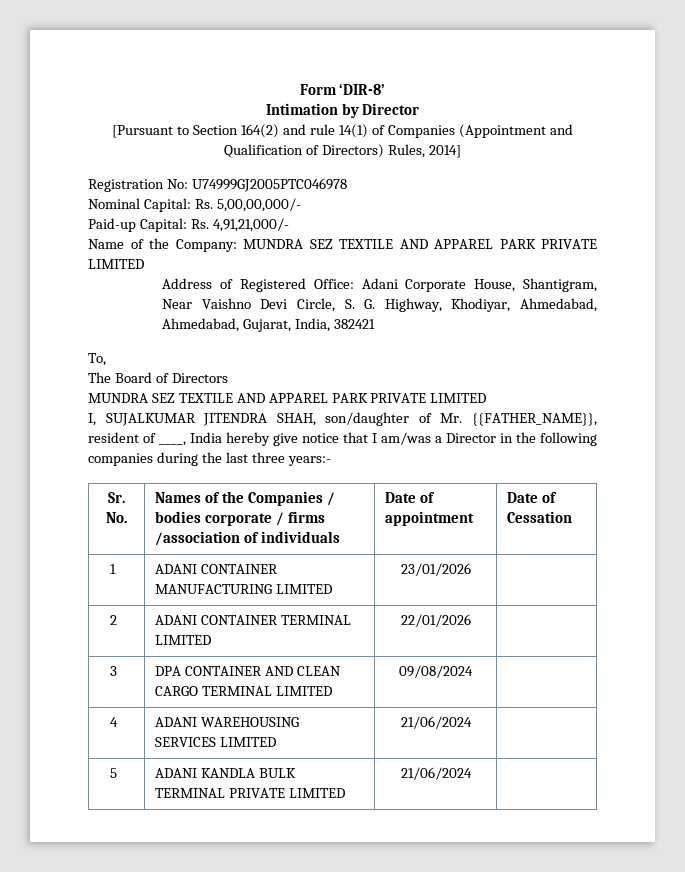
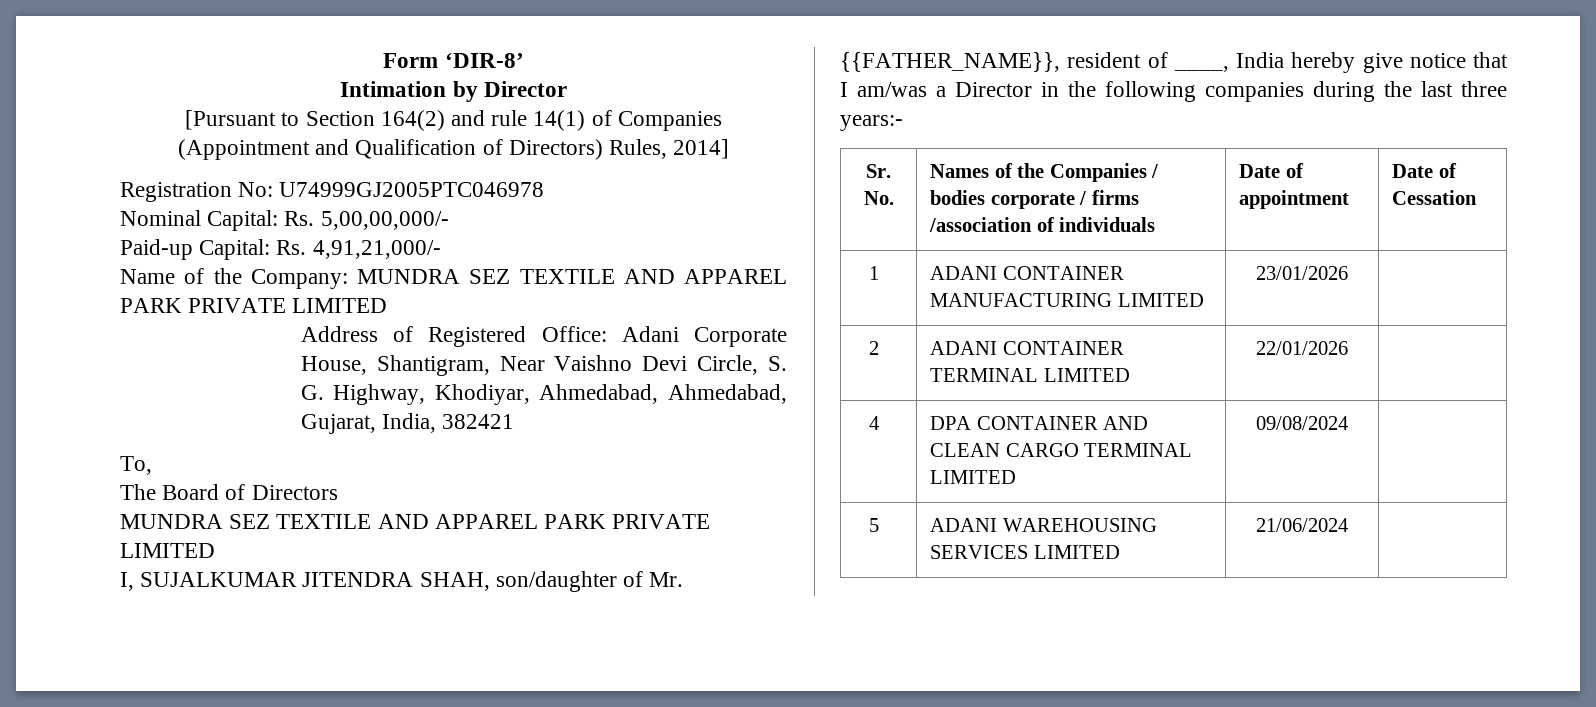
- 3 | DPA CONTAINER AND CLEAN CARGO TERMINAL LIMITED | 09/08/2024 |
+ 4 | DPA CONTAINER AND CLEAN CARGO TERMINAL LIMITED | 09/08/2024 |
- 4 | ADANI WAREHOUSING SERVICES LIMITED | 21/06/2024 |
+ 5 | ADANI WAREHOUSING SERVICES LIMITED | 21/06/2024 |
- 5 | ADANI KANDLA BULK TERMINAL PRIVATE LIMITED | 21/06/2024 |

